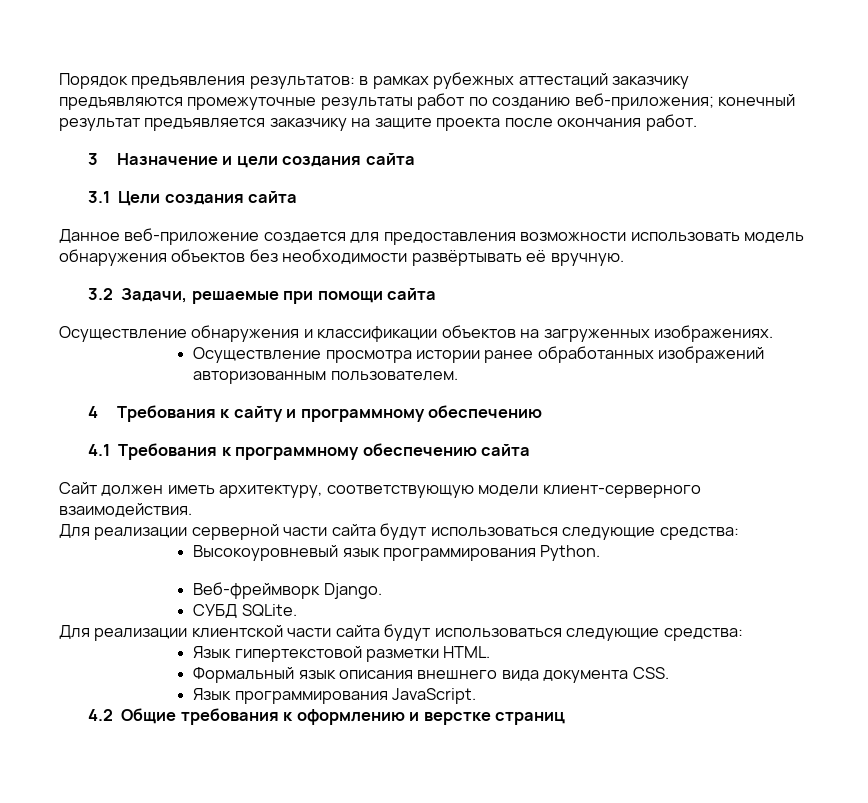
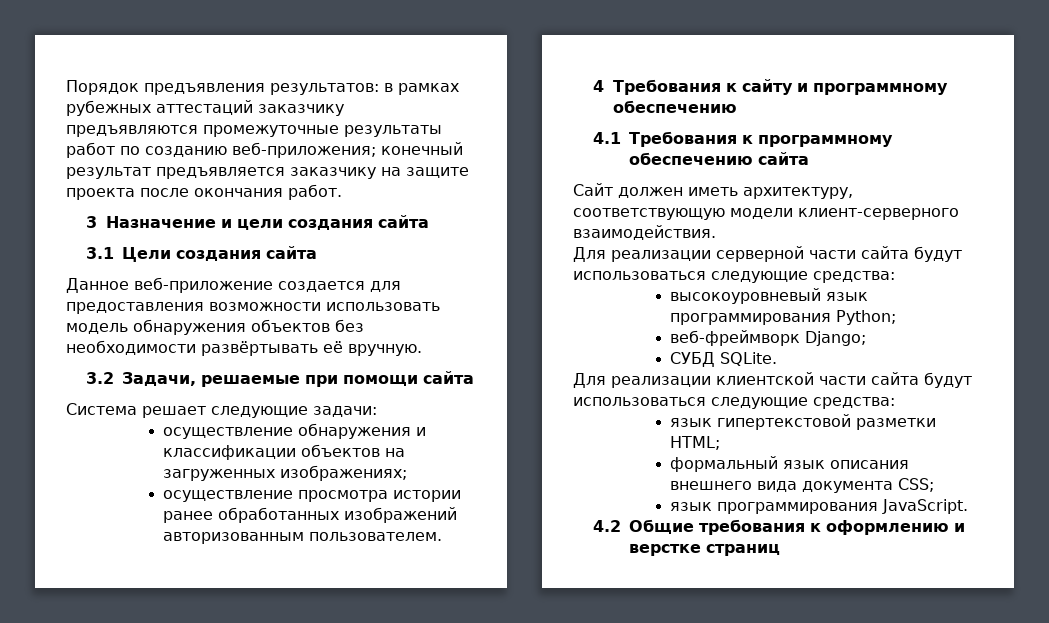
- Осуществление обнаружения и классификации объектов на загруженных изображениях.
- Осуществление просмотра истории ранее обработанных изображений авторизованным пользователем.
+ Система решает следующие задачи:
+ осуществление обнаружения и классификации объектов на загруженных изображениях;
+ осуществление просмотра истории ранее обработанных изображений авторизованным пользователем.
- Высокоуровневый язык программирования Python.
- Веб-фреймворк Django.
+ высокоуровневый язык программирования Python;
+ веб-фреймворк Django;
- Язык гипертекстовой разметки HTML.
- Формальный язык описания внешнего вида документа CSS.
- Язык программирования JavaScript.
+ язык гипертекстовой разметки HTML;
+ формальный язык описания внешнего вида документа CSS;
+ язык программирования JavaScript.

